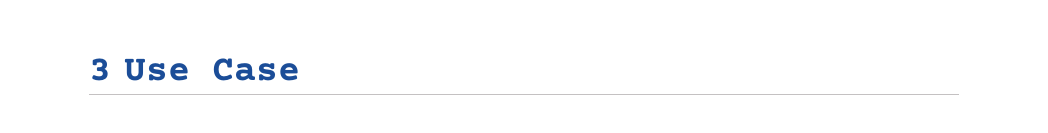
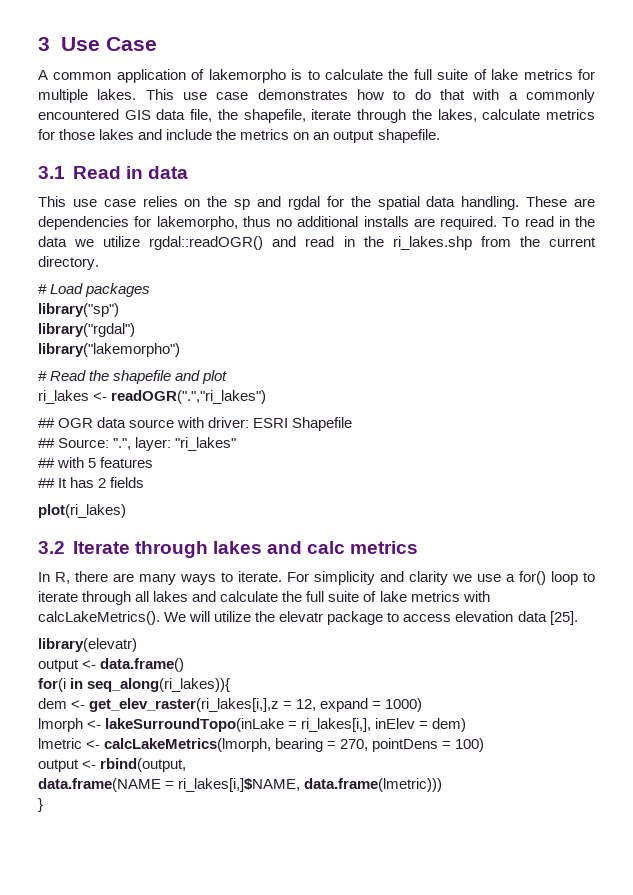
+ A common application of lakemorpho is to calculate the full suite of lake metrics for multiple lakes. This use case demonstrates how to do that with a commonly encountered GIS data file, the shapefile, iterate through the lakes, calculate metrics for those lakes and include the metrics on an output shapefile.
+ 3.1 Read in data
+ This use case relies on the sp and rgdal for the spatial data handling. These are dependencies for lakemorpho, thus no additional installs are required. To read in the data we utilize rgdal::readOGR() and read in the ri_lakes.shp from the current directory.
+ # Load packages
+ library("sp")
+ library("rgdal")
+ library("lakemorpho")
+ # Read the shapefile and plot
+ ri_lakes <- readOGR(".","ri_lakes")
+ ## OGR data source with driver: ESRI Shapefile
+ ## Source: ".", layer: "ri_lakes"
+ ## with 5 features
+ ## It has 2 fields
+ plot(ri_lakes)
+ 3.2 Iterate through lakes and calc metrics
+ In R, there are many ways to iterate. For simplicity and clarity we use a for() loop to iterate through all lakes and calculate the full suite of lake metrics with calcLakeMetrics(). We will utilize the elevatr package to access elevation data [25].
+ library(elevatr)
+ output <- data.frame()
+ for(i in seq_along(ri_lakes)){
+ dem <- get_elev_raster(ri_lakes[i,],z = 12, expand = 1000)
+ lmorph <- lakeSurroundTopo(inLake = ri_lakes[i,], inElev = dem)
+ lmetric <- calcLakeMetrics(lmorph, bearing = 270, pointDens = 100)
+ output <- rbind(output,
+ data.frame(NAME = ri_lakes[i,]$NAME, data.frame(lmetric)))
+ }

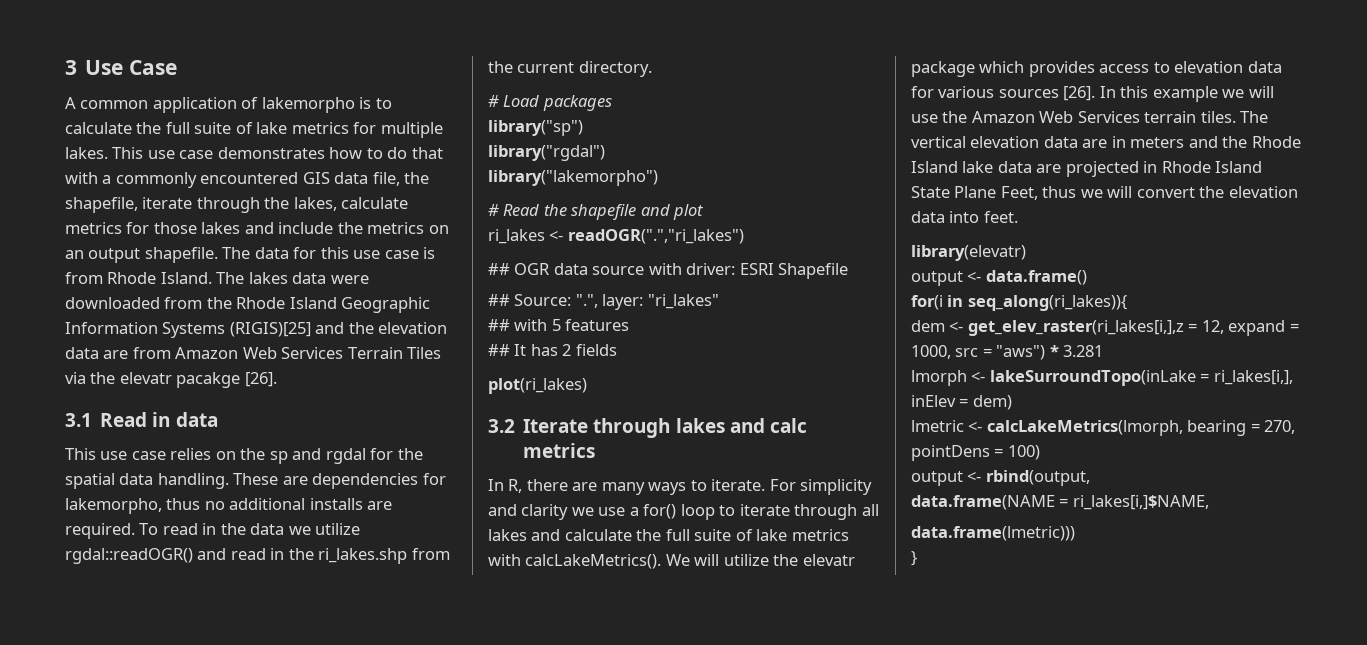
+ The data for this use case is from Rhode Island. The lakes data were downloaded from the Rhode Island Geographic Information Systems (RIGIS)[25] and the elevation data are from Amazon Web Services Terrain Tiles via the elevatr pacakge [26].
- We will utilize the elevatr package to access elevation data [25].
+ We will utilize the elevatr package which provides access to elevation data for various sources [26]. In this example we will use the Amazon Web Services terrain tiles. The vertical elevation data are in meters and the Rhode Island lake data are projected in Rhode Island State Plane Feet, thus we will convert the elevation data into feet.
- dem <- get_elev_raster(ri_lakes[i,],z = 12, expand = 1000)
+ dem <- get_elev_raster(ri_lakes[i,],z = 12, expand = 1000, src = "aws") * 3.281
- data.frame(NAME = ri_lakes[i,]$NAME, data.frame(lmetric)))
+ data.frame(NAME = ri_lakes[i,]$NAME,
+ data.frame(lmetric)))

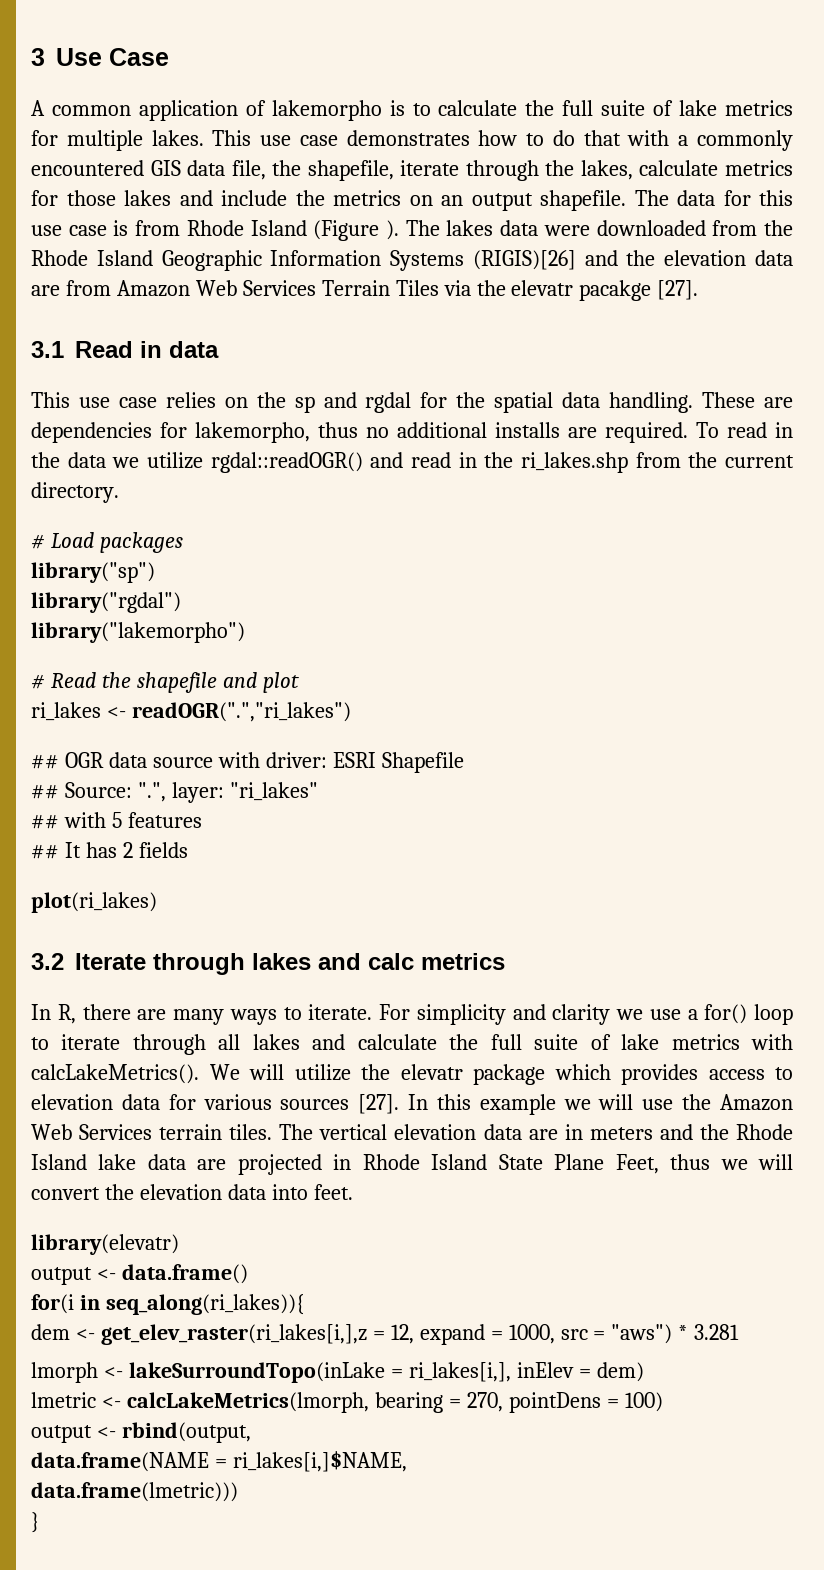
- The data for this use case is from Rhode Island.
+ The data for this use case is from Rhode Island (Figure ).
- The lakes data were downloaded from the Rhode Island Geographic Information Systems (RIGIS)[25] and the elevation data are from Amazon Web Services Terrain Tiles via the elevatr pacakge [26].
+ The lakes data were downloaded from the Rhode Island Geographic Information Systems (RIGIS)[26] and the elevation data are from Amazon Web Services Terrain Tiles via the elevatr pacakge [27].
- We will utilize the elevatr package which provides access to elevation data for various sources [26].
+ We will utilize the elevatr package which provides access to elevation data for various sources [27].

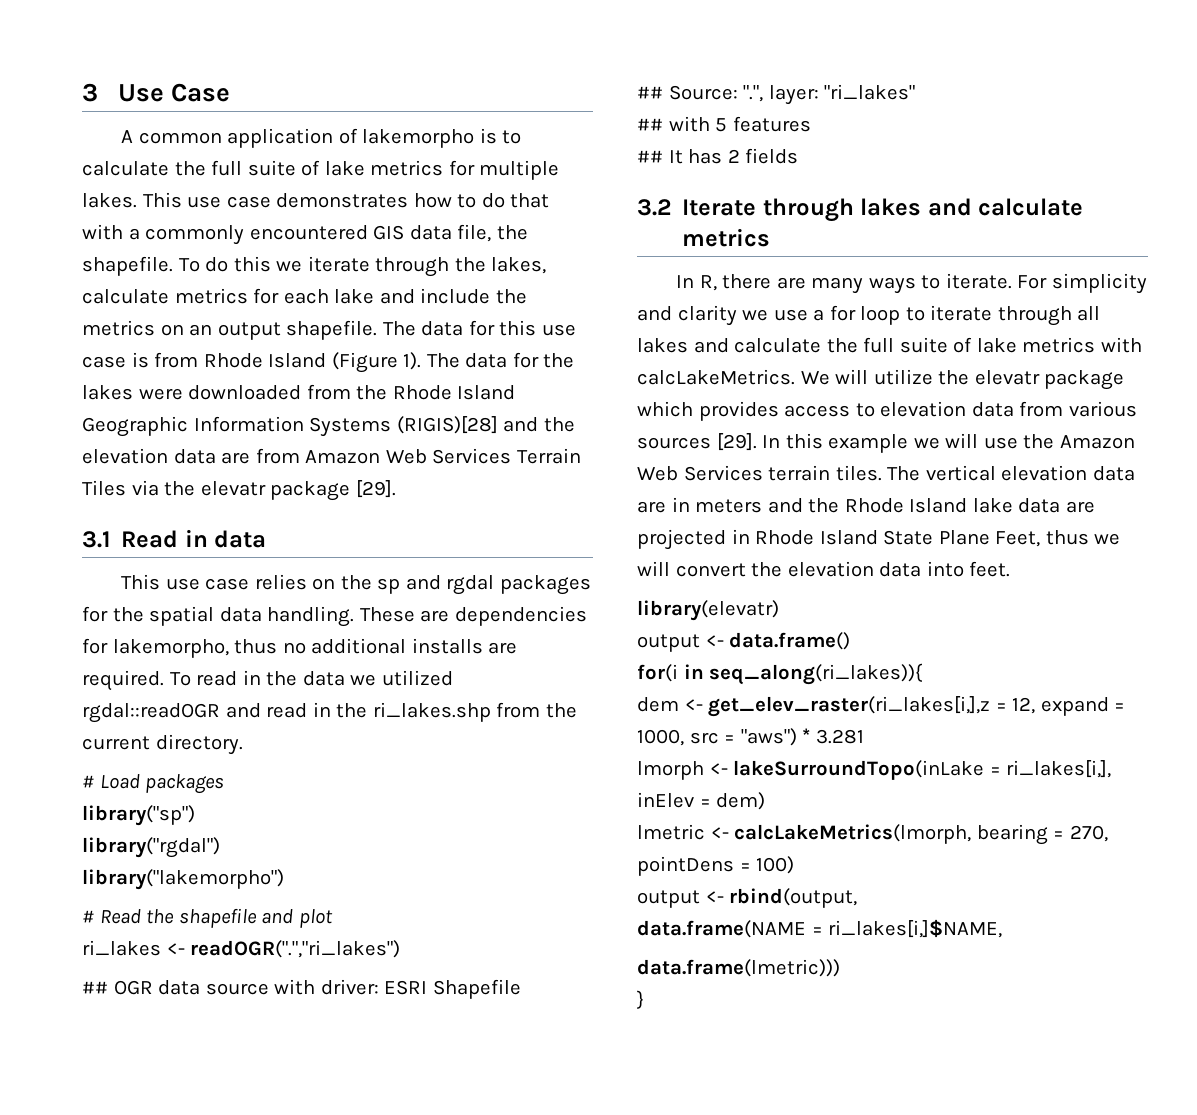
- This use case demonstrates how to do that with a commonly encountered GIS data file, the shapefile, iterate through the lakes, calculate metrics for those lakes and include the metrics on an output shapefile.
+ This use case demonstrates how to do that with a commonly encountered GIS data file, the shapefile. To do this we iterate through the lakes, calculate metrics for each lake and include the metrics on an output shapefile.
- The data for this use case is from Rhode Island (Figure ). The lakes data were downloaded from the Rhode Island Geographic Information Systems (RIGIS)[26] and the elevation data are from Amazon Web Services Terrain Tiles via the elevatr pacakge [27].
+ The data for this use case is from Rhode Island (Figure 1). The data for the lakes were downloaded from the Rhode Island Geographic Information Systems (RIGIS)[28] and the elevation data are from Amazon Web Services Terrain Tiles via the elevatr package [29].
- This use case relies on the sp and rgdal for the spatial data handling.
+ This use case relies on the sp and rgdal packages for the spatial data handling.
- To read in the data we utilize rgdal::readOGR() and read in the ri_lakes.shp from the current directory.
+ To read in the data we utilized rgdal::readOGR and read in the ri_lakes.shp from the current directory.
- plot(ri_lakes)
- 3.2 Iterate through lakes and calc metrics
+ 3.2 Iterate through lakes and calculate metrics
- For simplicity and clarity we use a for() loop to iterate through all lakes and calculate the full suite of lake metrics with calcLakeMetrics().
+ For simplicity and clarity we use a for loop to iterate through all lakes and calculate the full suite of lake metrics with calcLakeMetrics.
- We will utilize the elevatr package which provides access to elevation data for various sources [27].
+ We will utilize the elevatr package which provides access to elevation data from various sources [29].

